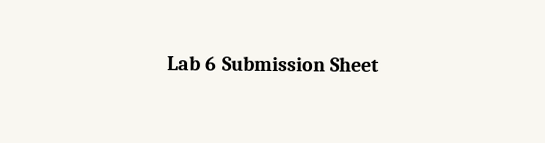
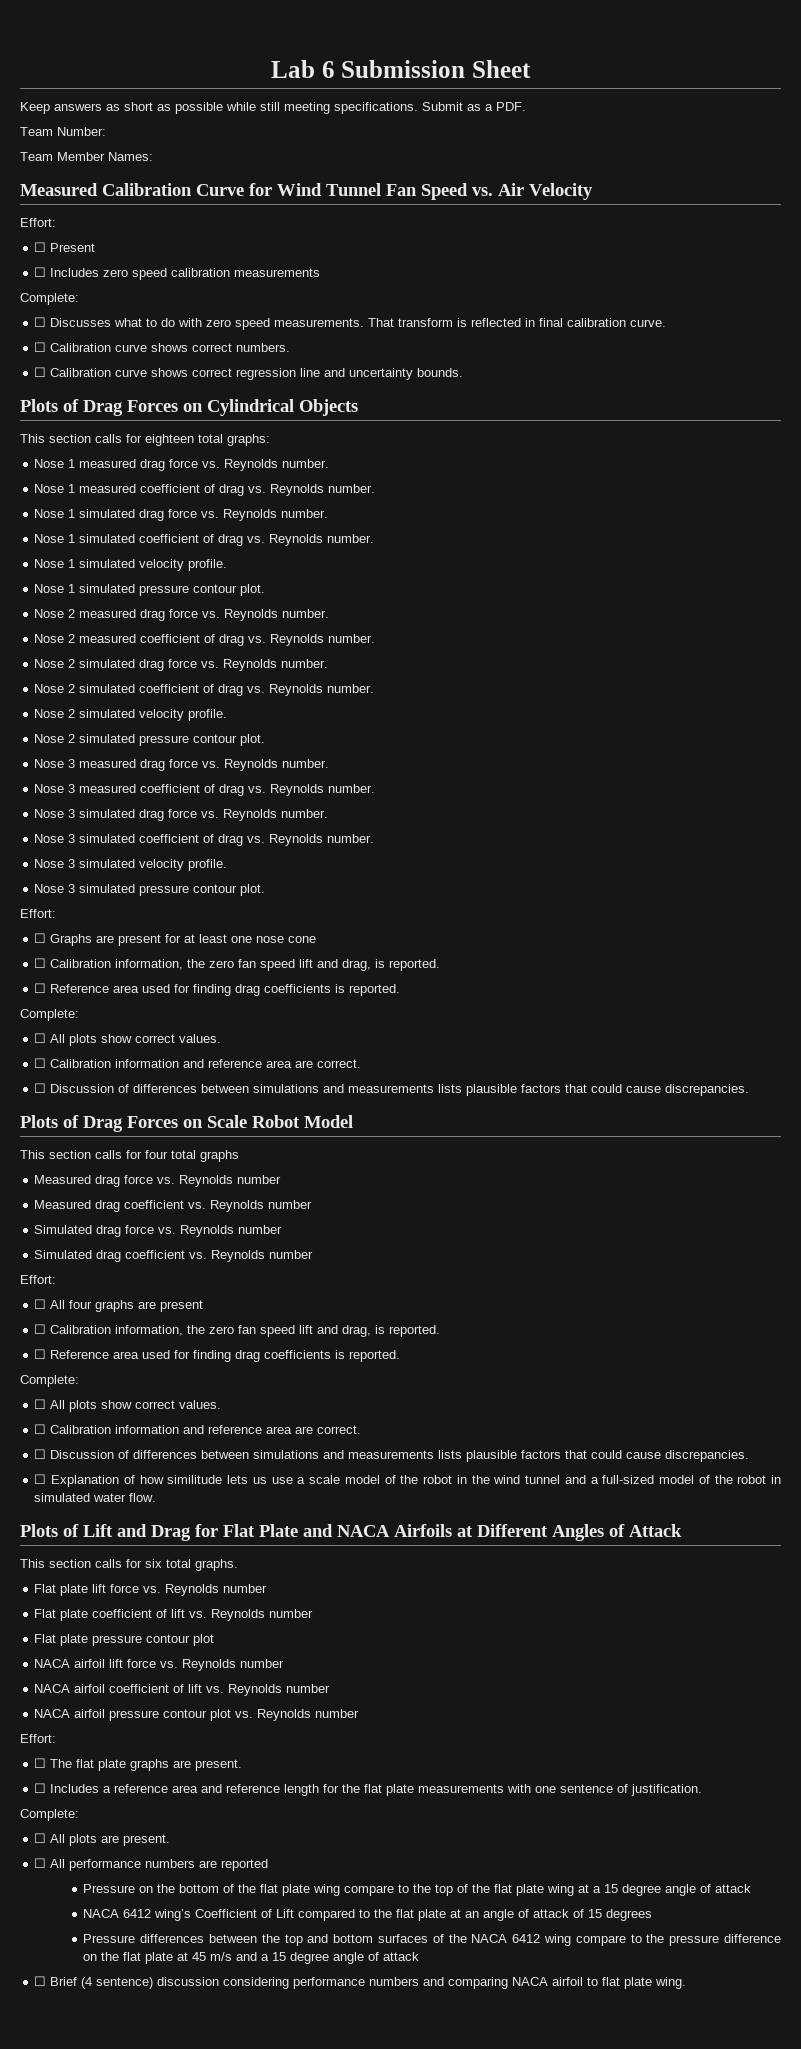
+ Keep answers as short as possible while still meeting specifications. Submit as a PDF.
+ Team Number:
+ Team Member Names:
+ Measured Calibration Curve for Wind Tunnel Fan Speed vs. Air Velocity
+ Effort:
+ ☐ Present
+ ☐ Includes zero speed calibration measurements
+ Complete:
+ ☐ Discusses what to do with zero speed measurements. That transform is reflected in final calibration curve.
+ ☐ Calibration curve shows correct numbers.
+ ☐ Calibration curve shows correct regression line and uncertainty bounds.
+ Plots of Drag Forces on Cylindrical Objects
+ This section calls for eighteen total graphs:
+ Nose 1 measured drag force vs. Reynolds number.
+ Nose 1 measured coefficient of drag vs. Reynolds number.
+ Nose 1 simulated drag force vs. Reynolds number.
+ Nose 1 simulated coefficient of drag vs. Reynolds number.
+ Nose 1 simulated velocity profile.
+ Nose 1 simulated pressure contour plot.
+ Nose 2 measured drag force vs. Reynolds number.
+ Nose 2 measured coefficient of drag vs. Reynolds number.
+ Nose 2 simulated drag force vs. Reynolds number.
+ Nose 2 simulated coefficient of drag vs. Reynolds number.
+ Nose 2 simulated velocity profile.
+ Nose 2 simulated pressure contour plot.
+ Nose 3 measured drag force vs. Reynolds number.
+ Nose 3 measured coefficient of drag vs. Reynolds number.
+ Nose 3 simulated drag force vs. Reynolds number.
+ Nose 3 simulated coefficient of drag vs. Reynolds number.
+ Nose 3 simulated velocity profile.
+ Nose 3 simulated pressure contour plot.
+ Effort:
+ ☐ Graphs are present for at least one nose cone
+ ☐ Calibration information, the zero fan speed lift and drag, is reported.
+ ☐ Reference area used for finding drag coefficients is reported.
+ Complete:
+ ☐ All plots show correct values.
+ ☐ Calibration information and reference area are correct.
+ ☐ Discussion of differences between simulations and measurements lists plausible factors that could cause discrepancies.
+ Plots of Drag Forces on Scale Robot Model
+ This section calls for four total graphs
+ Measured drag force vs. Reynolds number
+ Measured drag coefficient vs. Reynolds number
+ Simulated drag force vs. Reynolds number
+ Simulated drag coefficient vs. Reynolds number
+ Effort:
+ ☐ All four graphs are present
+ ☐ Calibration information, the zero fan speed lift and drag, is reported.
+ ☐ Reference area used for finding drag coefficients is reported.
+ Complete:
+ ☐ All plots show correct values.
+ ☐ Calibration information and reference area are correct.
+ ☐ Discussion of differences between simulations and measurements lists plausible factors that could cause discrepancies.
+ ☐ Explanation of how similitude lets us use a scale model of the robot in the wind tunnel and a full-sized model of the robot in simulated water flow.
+ Plots of Lift and Drag for Flat Plate and NACA Airfoils at Different Angles of Attack
+ This section calls for six total graphs.
+ Flat plate lift force vs. Reynolds number
+ Flat plate coefficient of lift vs. Reynolds number
+ Flat plate pressure contour plot
+ NACA airfoil lift force vs. Reynolds number
+ NACA airfoil coefficient of lift vs. Reynolds number
+ NACA airfoil pressure contour plot vs. Reynolds number
+ Effort:
+ ☐ The flat plate graphs are present.
+ ☐ Includes a reference area and reference length for the flat plate measurements with one sentence of justification.
+ Complete:
+ ☐ All plots are present.
+ ☐ All performance numbers are reported
+ Pressure on the bottom of the flat plate wing compare to the top of the flat plate wing at a 15 degree angle of attack
+ NACA 6412 wing’s Coefficient of Lift compared to the flat plate at an angle of attack of 15 degrees
+ Pressure differences between the top and bottom surfaces of the NACA 6412 wing compare to the pressure difference on the flat plate at 45 m/s and a 15 degree angle of attack
+ ☐ Brief (4 sentence) discussion considering performance numbers and comparing NACA airfoil to flat plate wing.

